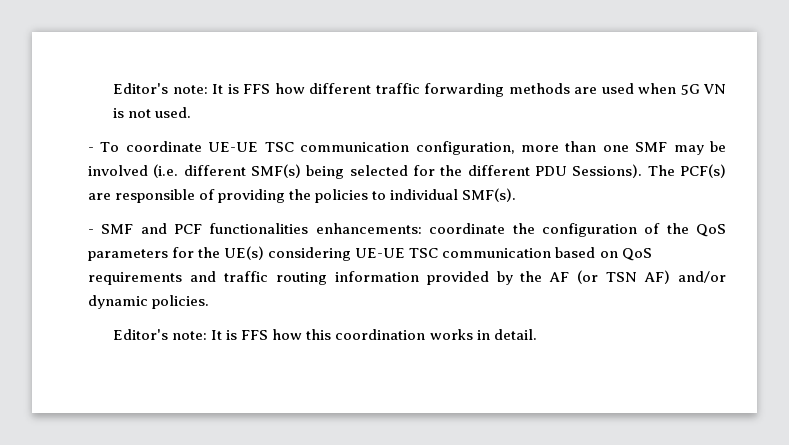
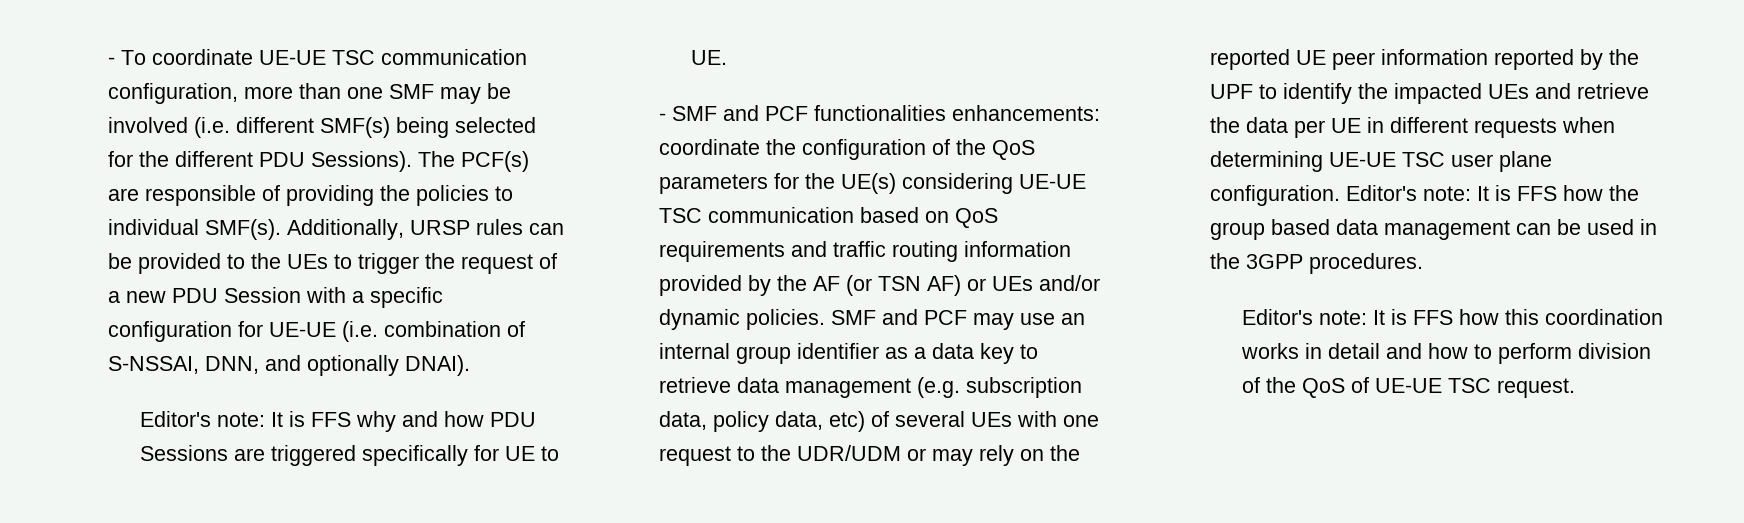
- Editor's note: It is FFS how different traffic forwarding methods are used when 5G VN is not used.
+ Additionally, URSP rules can be provided to the UEs to trigger the request of a new PDU Session with a specific configuration for UE-UE (i.e. combination of S-NSSAI, DNN, and optionally DNAI).
+ Editor's note: It is FFS why and how PDU Sessions are triggered specifically for UE to UE.
- - SMF and PCF functionalities enhancements: coordinate the configuration of the QoS parameters for the UE(s) considering UE-UE TSC communication based on QoS requirements and traffic routing information provided by the AF (or TSN AF) and/or dynamic policies.
+ - SMF and PCF functionalities enhancements: coordinate the configuration of the QoS parameters for the UE(s) considering UE-UE TSC communication based on QoS requirements and traffic routing information provided by the AF (or TSN AF) or UEs and/or dynamic policies. SMF and PCF may use an internal group identifier as a data key to retrieve data management (e.g. subscription data, policy data, etc) of several UEs with one request to the UDR/UDM or may rely on the reported UE peer information reported by the UPF to identify the impacted UEs and retrieve the data per UE in different requests when determining UE-UE TSC user plane configuration. Editor's note: It is FFS how the group based data management can be used in the 3GPP procedures.
- Editor's note: It is FFS how this coordination works in detail.
+ Editor's note: It is FFS how this coordination works in detail and how to perform division of the QoS of UE-UE TSC request.

